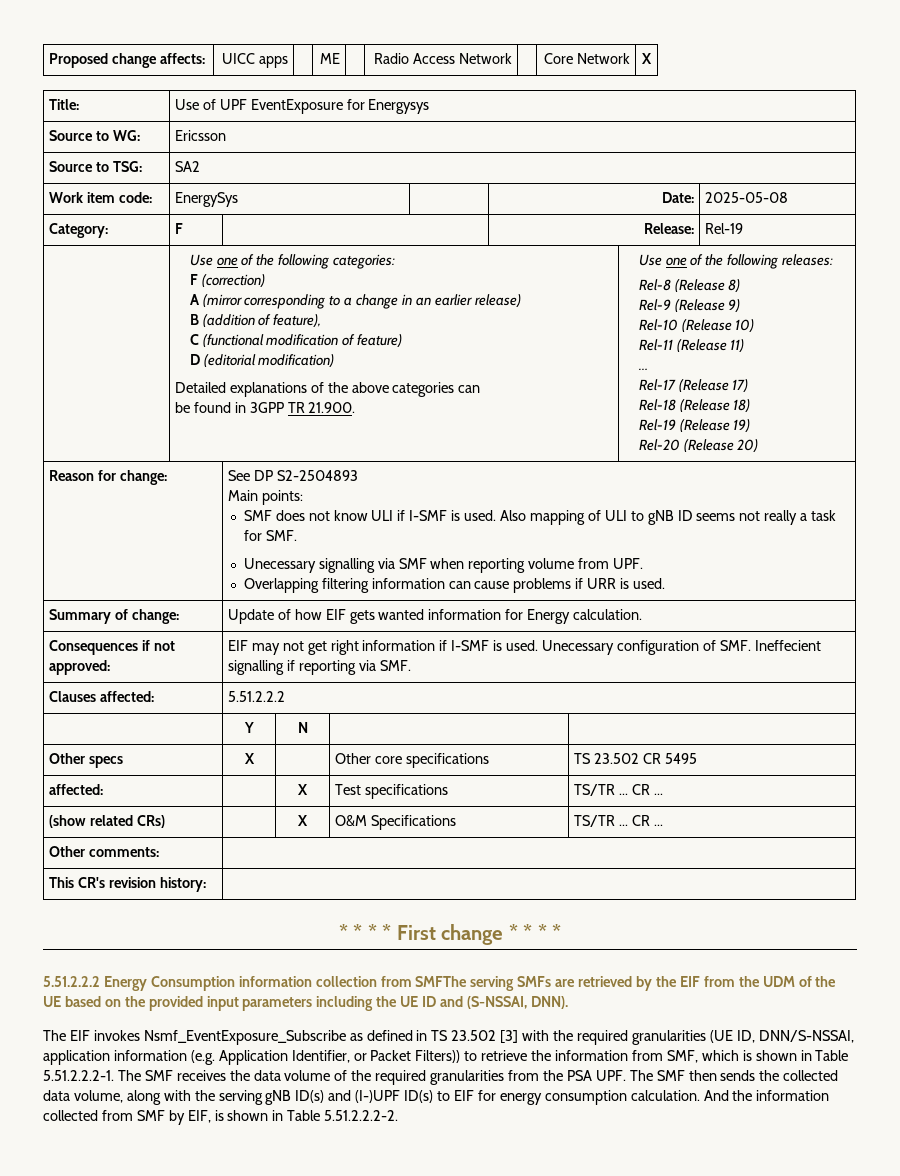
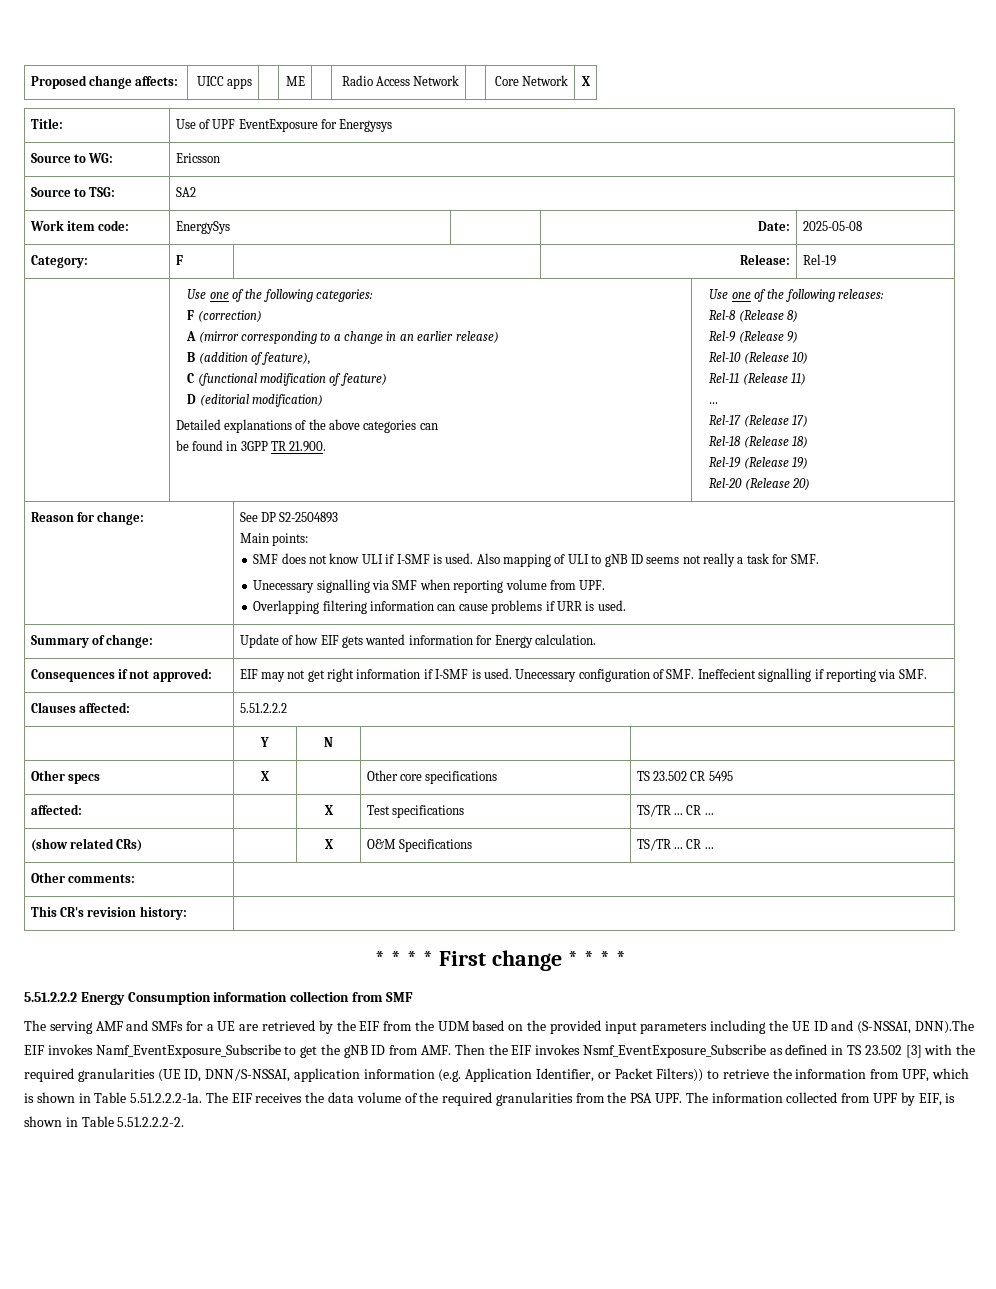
- 5.51.2.2.2 Energy Consumption information collection from SMFThe serving SMFs are retrieved by the EIF from the UDM of the UE based on the provided input parameters including the UE ID and (S-NSSAI, DNN).
- The EIF invokes Nsmf_EventExposure_Subscribe as defined in TS 23.502 [3] with the required granularities (UE ID, DNN/S-NSSAI, application information (e.g. Application Identifier, or Packet Filters)) to retrieve the information from SMF, which is shown in Table 5.51.2.2.2-1. The SMF receives the data volume of the required granularities from the PSA UPF. The SMF then sends the collected data volume, along with the serving gNB ID(s) and (I-)UPF ID(s) to EIF for energy consumption calculation. And the information collected from SMF by EIF, is shown in Table 5.51.2.2.2-2.
+ 5.51.2.2.2 Energy Consumption information collection from SMF
+ The serving AMF and SMFs for a UE are retrieved by the EIF from the UDM based on the provided input parameters including the UE ID and (S-NSSAI, DNN).The EIF invokes Namf_EventExposure_Subscribe to get the gNB ID from AMF. Then the EIF invokes Nsmf_EventExposure_Subscribe as defined in TS 23.502 [3] with the required granularities (UE ID, DNN/S-NSSAI, application information (e.g. Application Identifier, or Packet Filters)) to retrieve the information from UPF, which is shown in Table 5.51.2.2.2-1a. The EIF receives the data volume of the required granularities from the PSA UPF. The information collected from UPF by EIF, is shown in Table 5.51.2.2.2-2.

